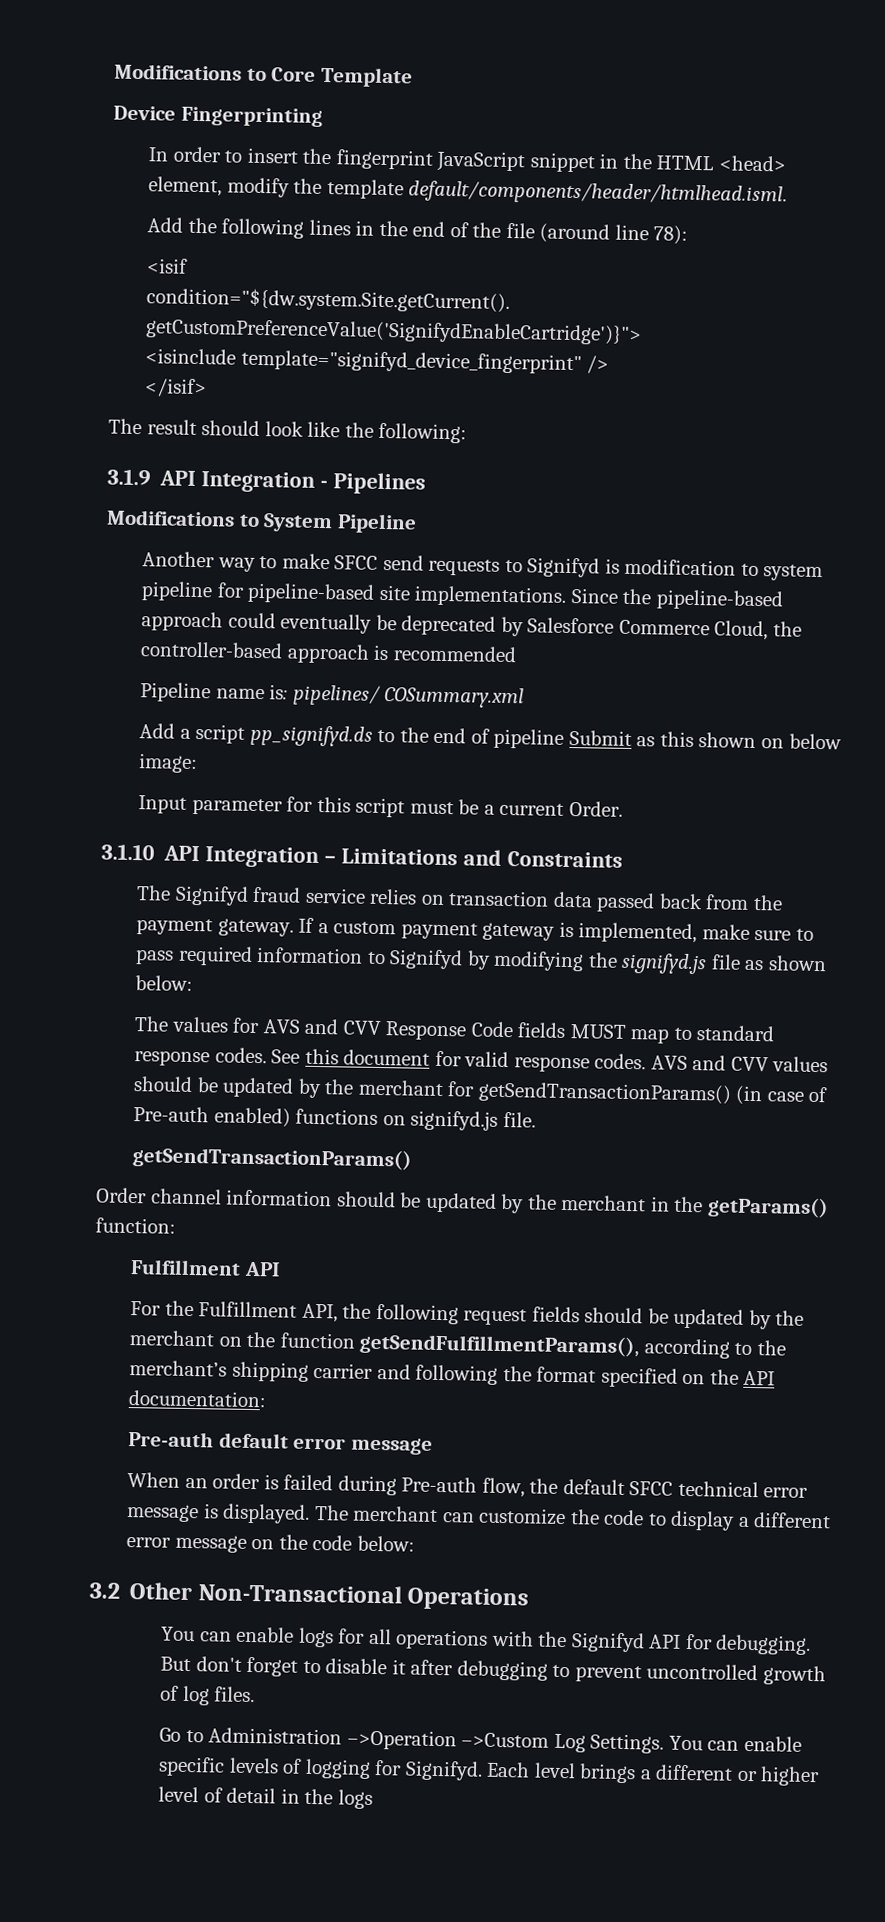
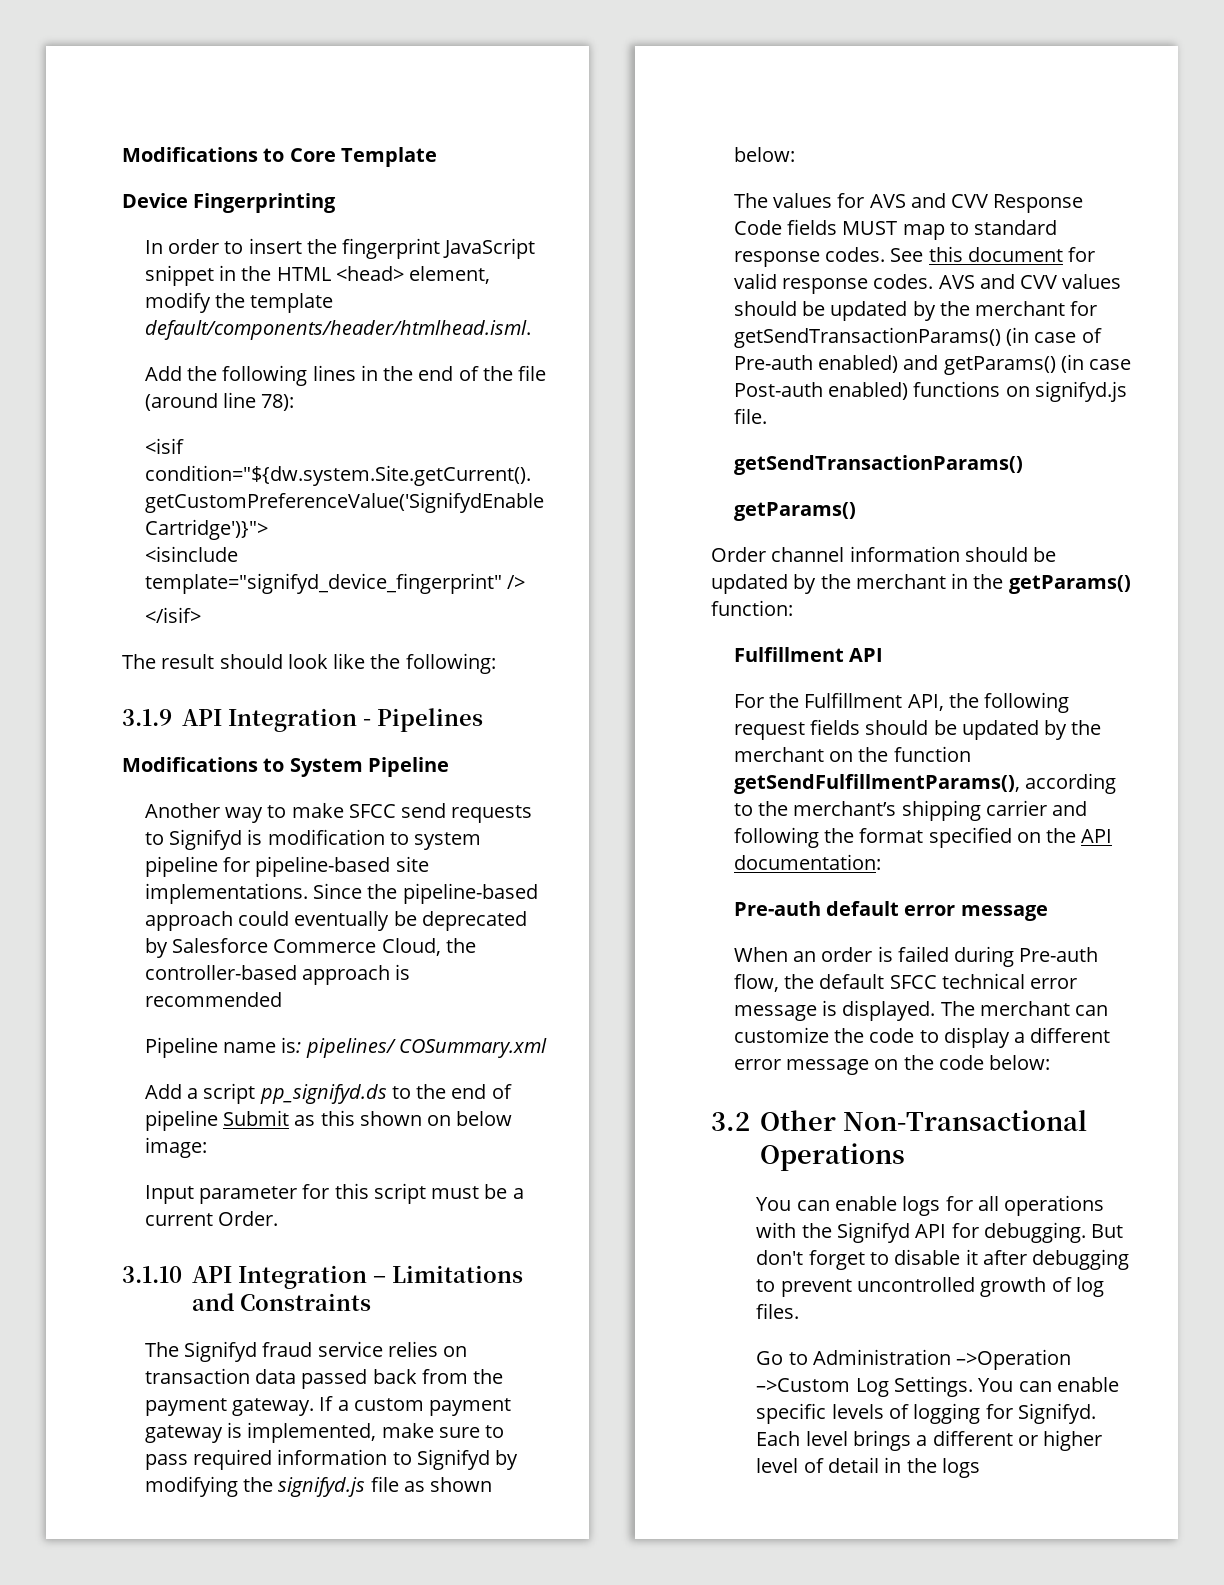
- AVS and CVV values should be updated by the merchant for getSendTransactionParams() (in case of Pre-auth enabled) functions on signifyd.js file.
+ AVS and CVV values should be updated by the merchant for getSendTransactionParams() (in case of Pre-auth enabled) and getParams() (in case Post-auth enabled) functions on signifyd.js file.
  getSendTransactionParams()
+ getParams()

